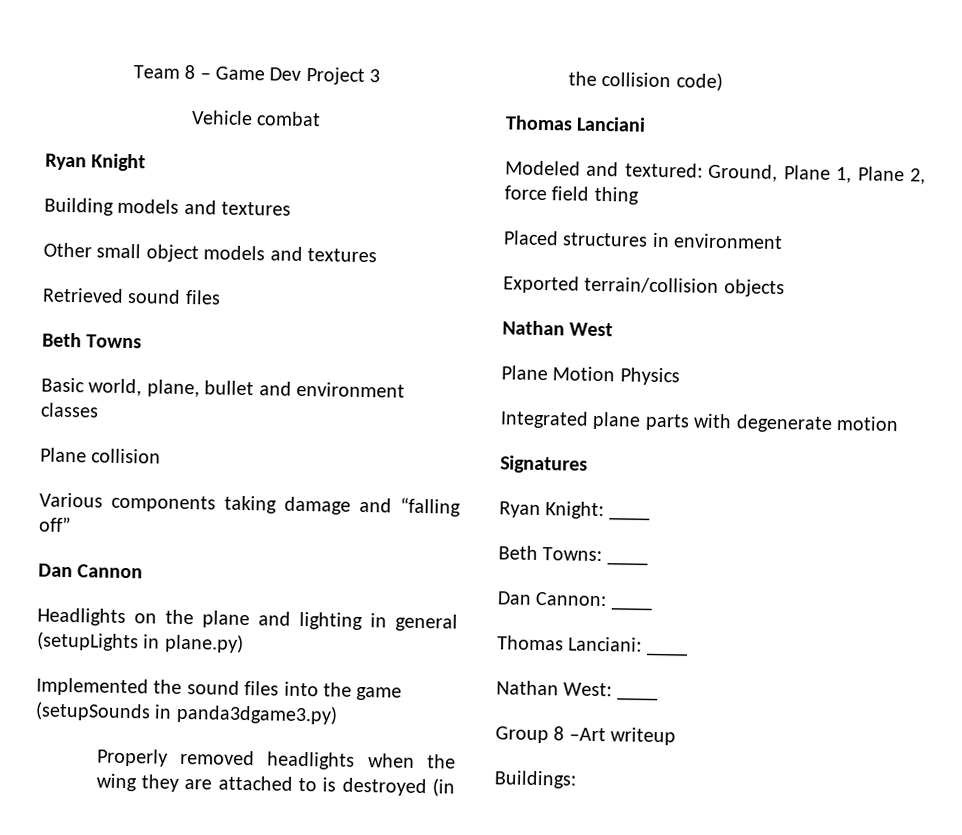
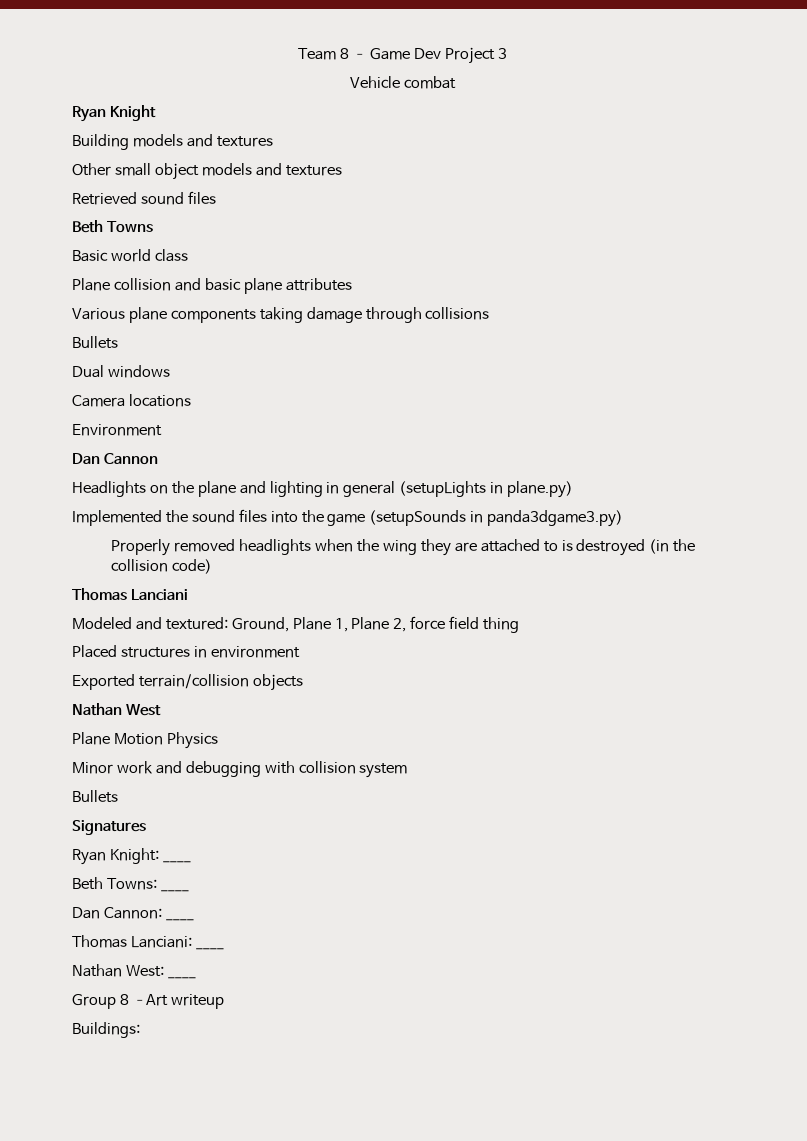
- Basic world, plane, bullet and environment classes
- Plane collision
+ Basic world class
+ Plane collision and basic plane attributes
- Various components taking damage and “falling off”
+ Various plane components taking damage through collisions
+ Bullets
+ Dual windows
+ Camera locations
+ Environment
- Integrated plane parts with degenerate motion
+ Minor work and debugging with collision system
+ Bullets

